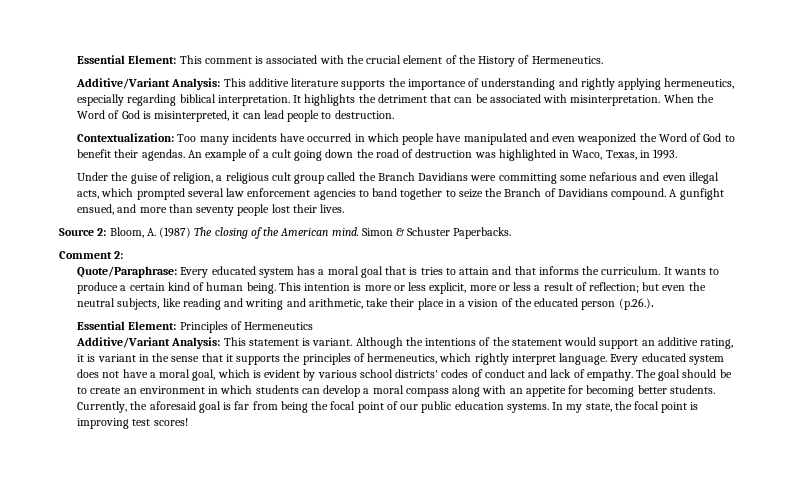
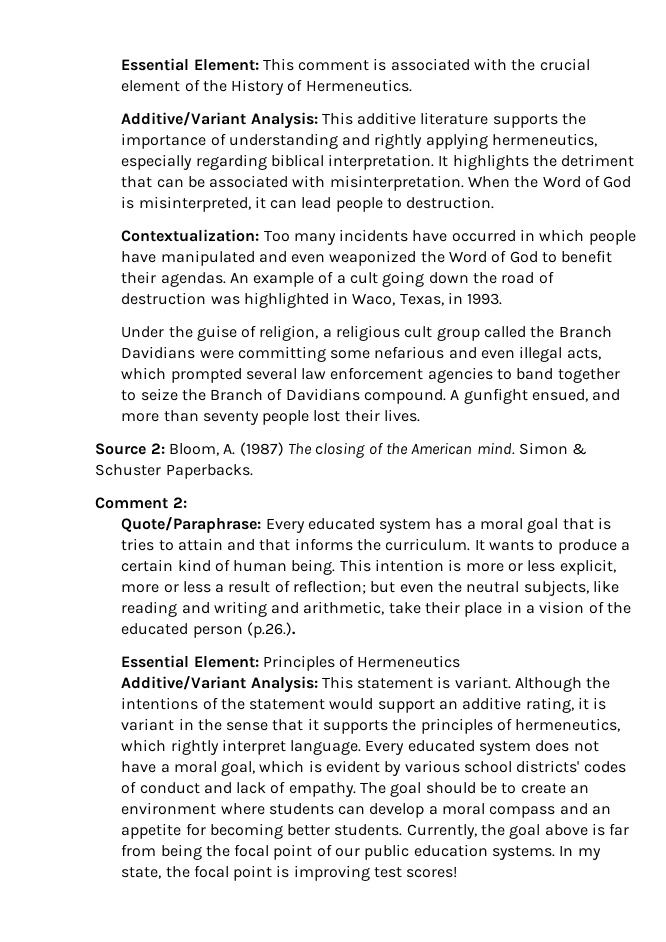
- The goal should be to create an environment in which students can develop a moral compass along with an appetite for becoming better students.
+ The goal should be to create an environment where students can develop a moral compass and an appetite for becoming better students.
- Currently, the aforesaid goal is far from being the focal point of our public education systems.
+ Currently, the goal above is far from being the focal point of our public education systems.

